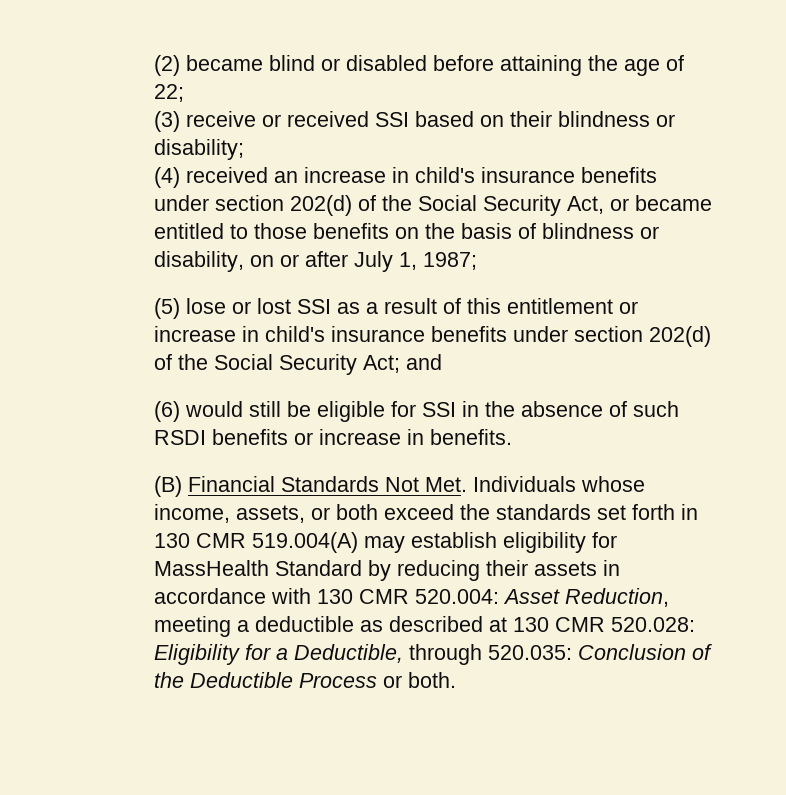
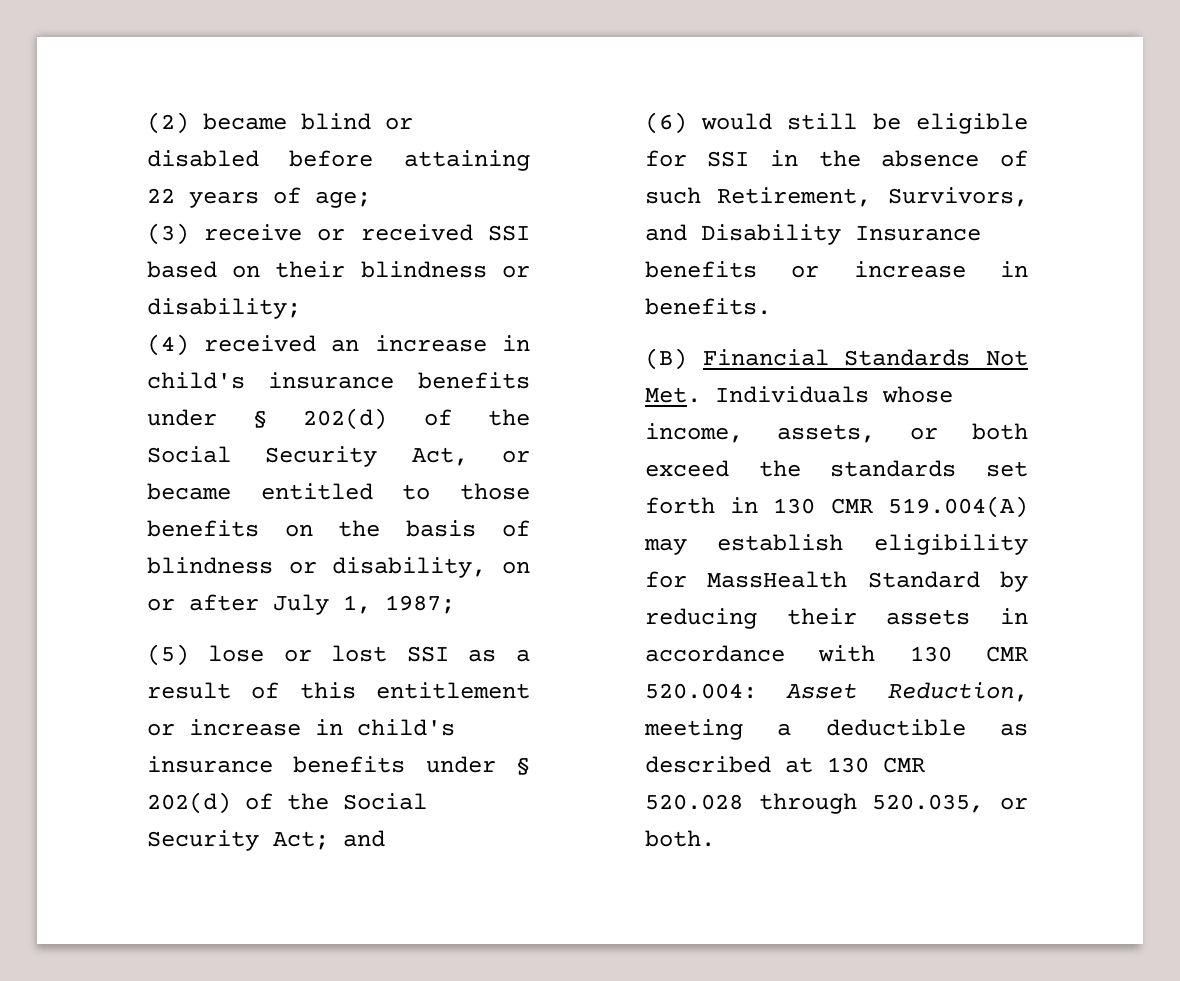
- (2) became blind or disabled before attaining the age of 22;
+ (2) became blind or disabled before attaining 22 years of age;
- (4) received an increase in child's insurance benefits under section 202(d) of the Social Security Act, or became entitled to those benefits on the basis of blindness or disability, on or after July 1, 1987;
+ (4) received an increase in child's insurance benefits under § 202(d) of the Social Security Act, or became entitled to those benefits on the basis of blindness or disability, on or after July 1, 1987;
- (5) lose or lost SSI as a result of this entitlement or increase in child's insurance benefits under section 202(d) of the Social Security Act; and
+ (5) lose or lost SSI as a result of this entitlement or increase in child's insurance benefits under § 202(d) of the Social Security Act; and
- (6) would still be eligible for SSI in the absence of such RSDI benefits or increase in benefits.
+ (6) would still be eligible for SSI in the absence of such Retirement, Survivors, and Disability Insurance benefits or increase in benefits.
- (B) Financial Standards Not Met. Individuals whose income, assets, or both exceed the standards set forth in 130 CMR 519.004(A) may establish eligibility for MassHealth Standard by reducing their assets in accordance with 130 CMR 520.004: Asset Reduction, meeting a deductible as described at 130 CMR 520.028: Eligibility for a Deductible, through 520.035: Conclusion of the Deductible Process or both.
+ (B) Financial Standards Not Met. Individuals whose income, assets, or both exceed the standards set forth in 130 CMR 519.004(A) may establish eligibility for MassHealth Standard by reducing their assets in accordance with 130 CMR 520.004: Asset Reduction, meeting a deductible as described at 130 CMR 520.028 through 520.035, or both.

